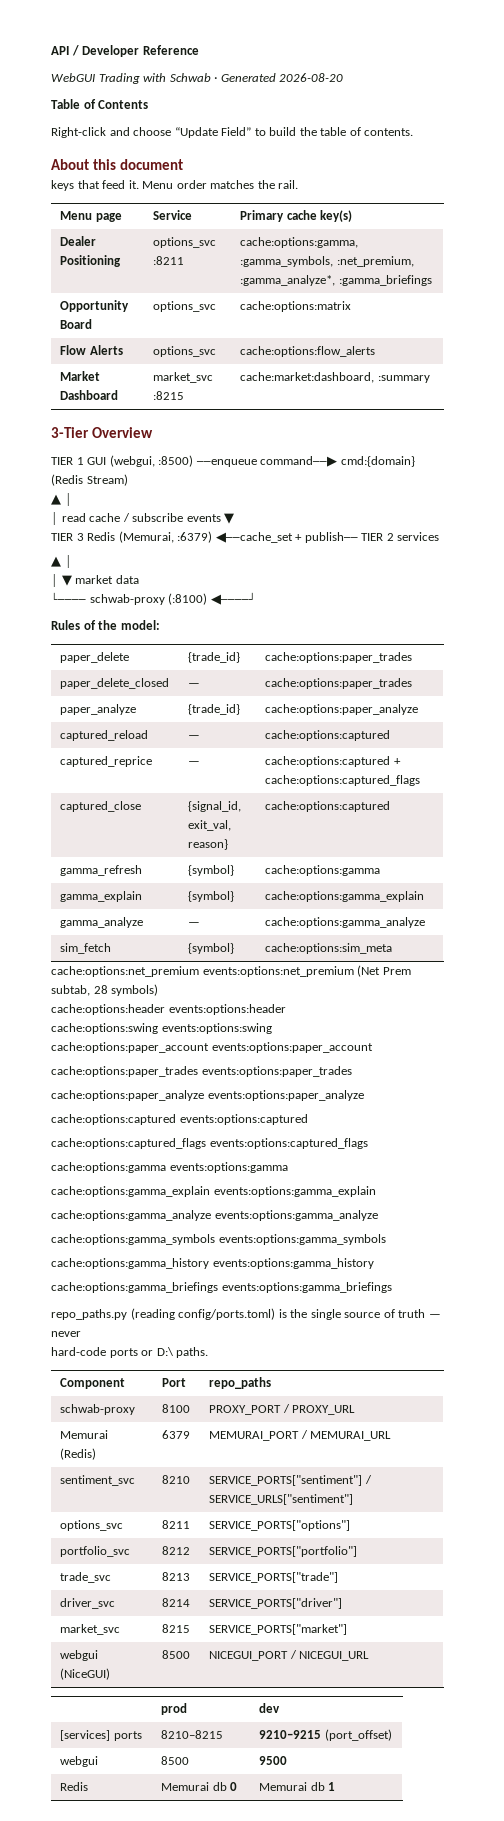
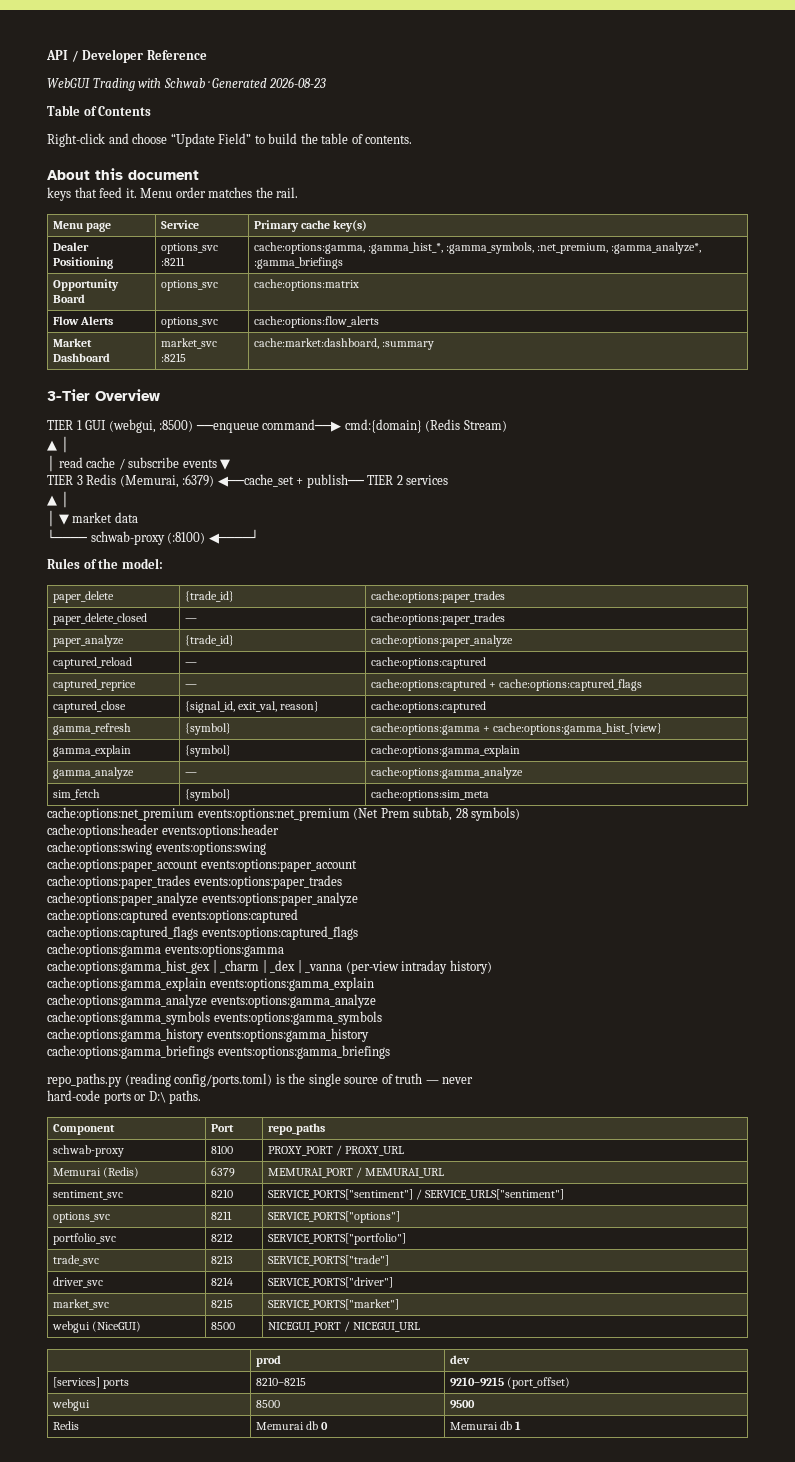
- WebGUI Trading with Schwab · Generated 2026-08-20
+ WebGUI Trading with Schwab · Generated 2026-08-23
- Dealer Positioning | options_svc :8211 | cache:options:gamma, :gamma_symbols, :net_premium, :gamma_analyze*, :gamma_briefings
+ Dealer Positioning | options_svc :8211 | cache:options:gamma, :gamma_hist_*, :gamma_symbols, :net_premium, :gamma_analyze*, :gamma_briefings
- gamma_refresh | {symbol} | cache:options:gamma
+ gamma_refresh | {symbol} | cache:options:gamma + cache:options:gamma_hist_{view}
+ cache:options:gamma_hist_gex | _charm | _dex | _vanna (per-view intraday history)

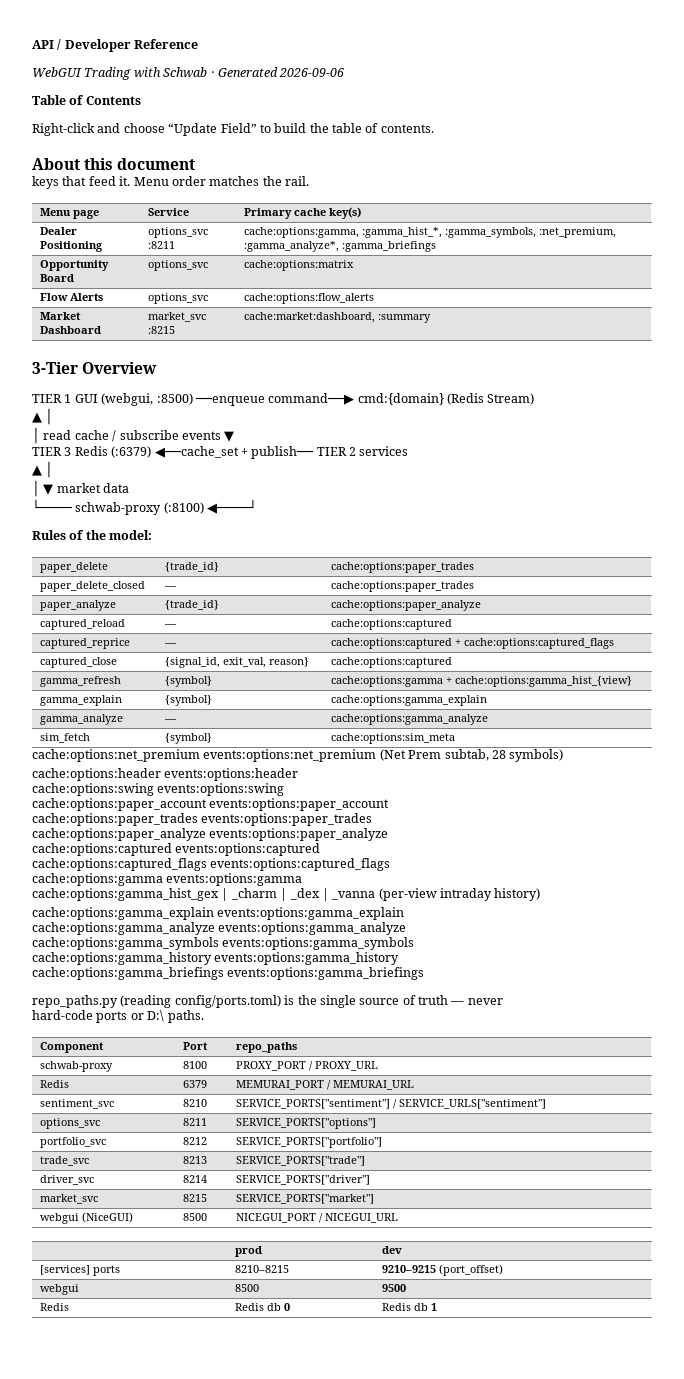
- WebGUI Trading with Schwab · Generated 2026-08-23
+ WebGUI Trading with Schwab · Generated 2026-09-06
- TIER 3 Redis (Memurai, :6379) ◀──cache_set + publish── TIER 2 services
+ TIER 3 Redis (:6379) ◀──cache_set + publish── TIER 2 services
- Memurai (Redis) | 6379 | MEMURAI_PORT / MEMURAI_URL
+ Redis | 6379 | MEMURAI_PORT / MEMURAI_URL
- Redis | Memurai db 0 | Memurai db 1
+ Redis | Redis db 0 | Redis db 1

